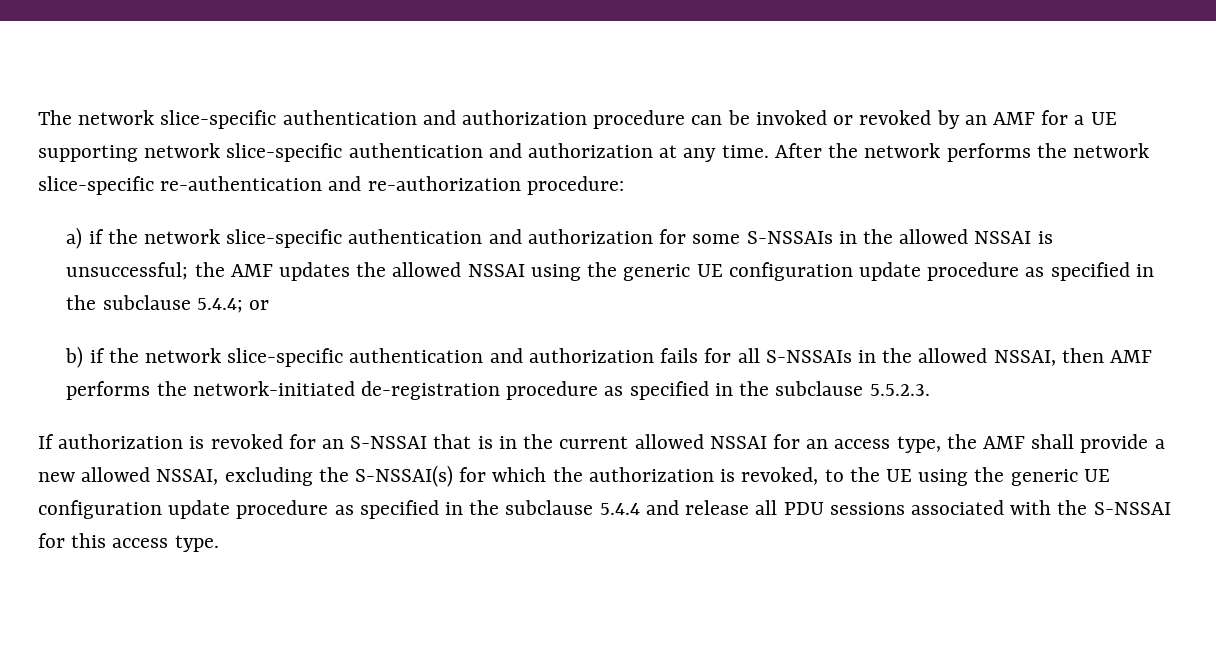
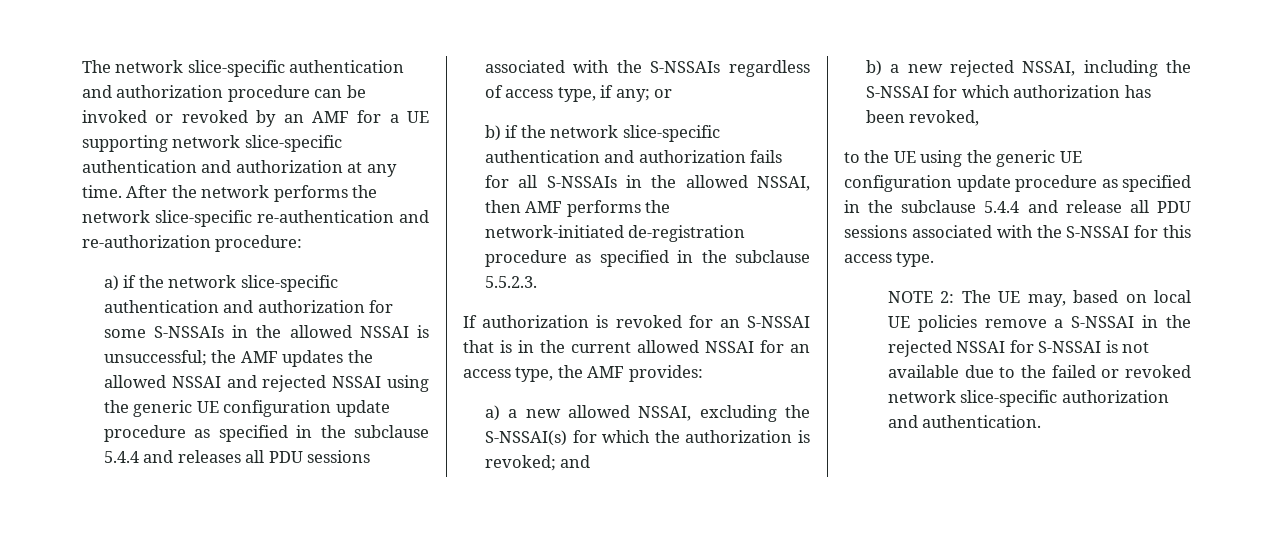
- a) if the network slice-specific authentication and authorization for some S-NSSAIs in the allowed NSSAI is unsuccessful; the AMF updates the allowed NSSAI using the generic UE configuration update procedure as specified in the subclause 5.4.4; or
+ a) if the network slice-specific authentication and authorization for some S-NSSAIs in the allowed NSSAI is unsuccessful; the AMF updates the allowed NSSAI and rejected NSSAI using the generic UE configuration update procedure as specified in the subclause 5.4.4 and releases all PDU sessions associated with the S-NSSAIs regardless of access type, if any; or
- If authorization is revoked for an S-NSSAI that is in the current allowed NSSAI for an access type, the AMF shall provide a new allowed NSSAI, excluding the S-NSSAI(s) for which the authorization is revoked, to the UE using the generic UE configuration update procedure as specified in the subclause 5.4.4 and release all PDU sessions associated with the S-NSSAI for this access type.
+ If authorization is revoked for an S-NSSAI that is in the current allowed NSSAI for an access type, the AMF provides:
+ a) a new allowed NSSAI, excluding the S-NSSAI(s) for which the authorization is revoked; and
+ b) a new rejected NSSAI, including the S-NSSAI for which authorization has been revoked,
+ to the UE using the generic UE configuration update procedure as specified in the subclause 5.4.4 and release all PDU sessions associated with the S-NSSAI for this access type.
+ NOTE 2: The UE may, based on local UE policies remove a S-NSSAI in the rejected NSSAI for S-NSSAI is not available due to the failed or revoked network slice-specific authorization and authentication.

